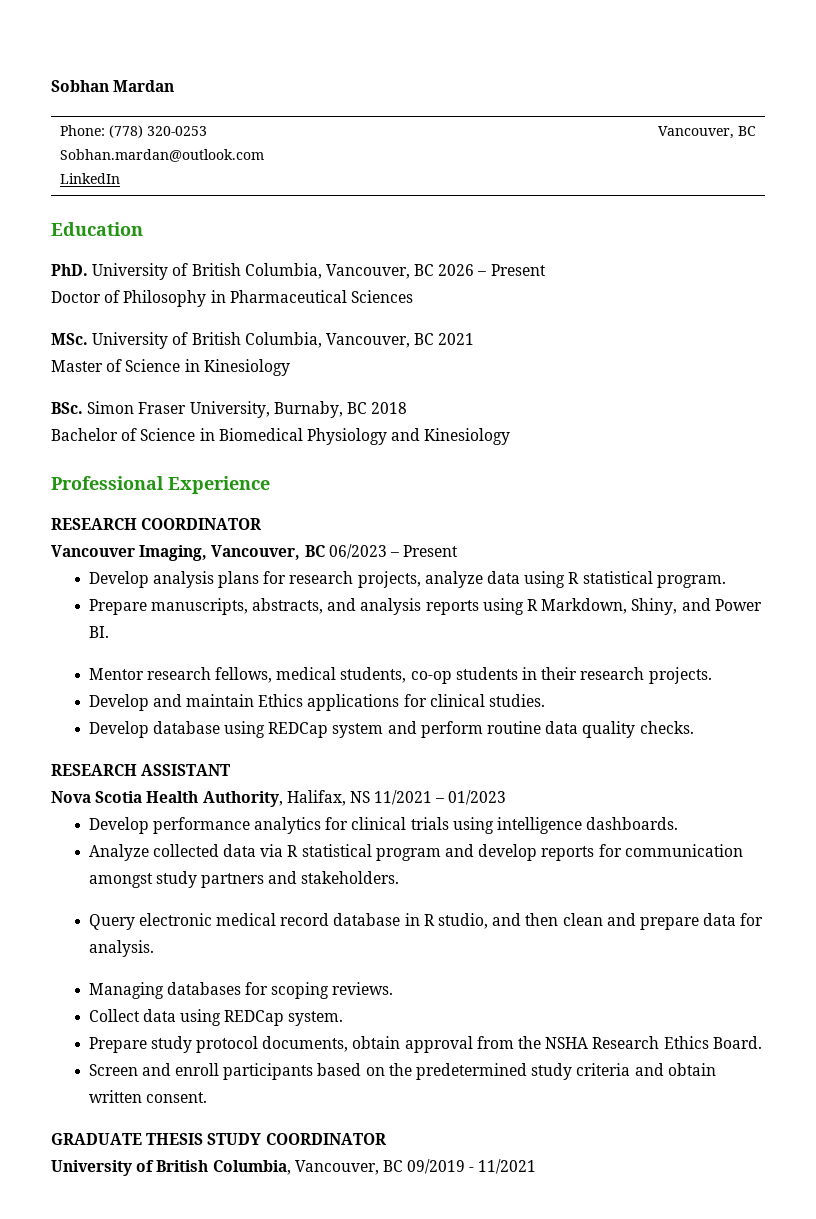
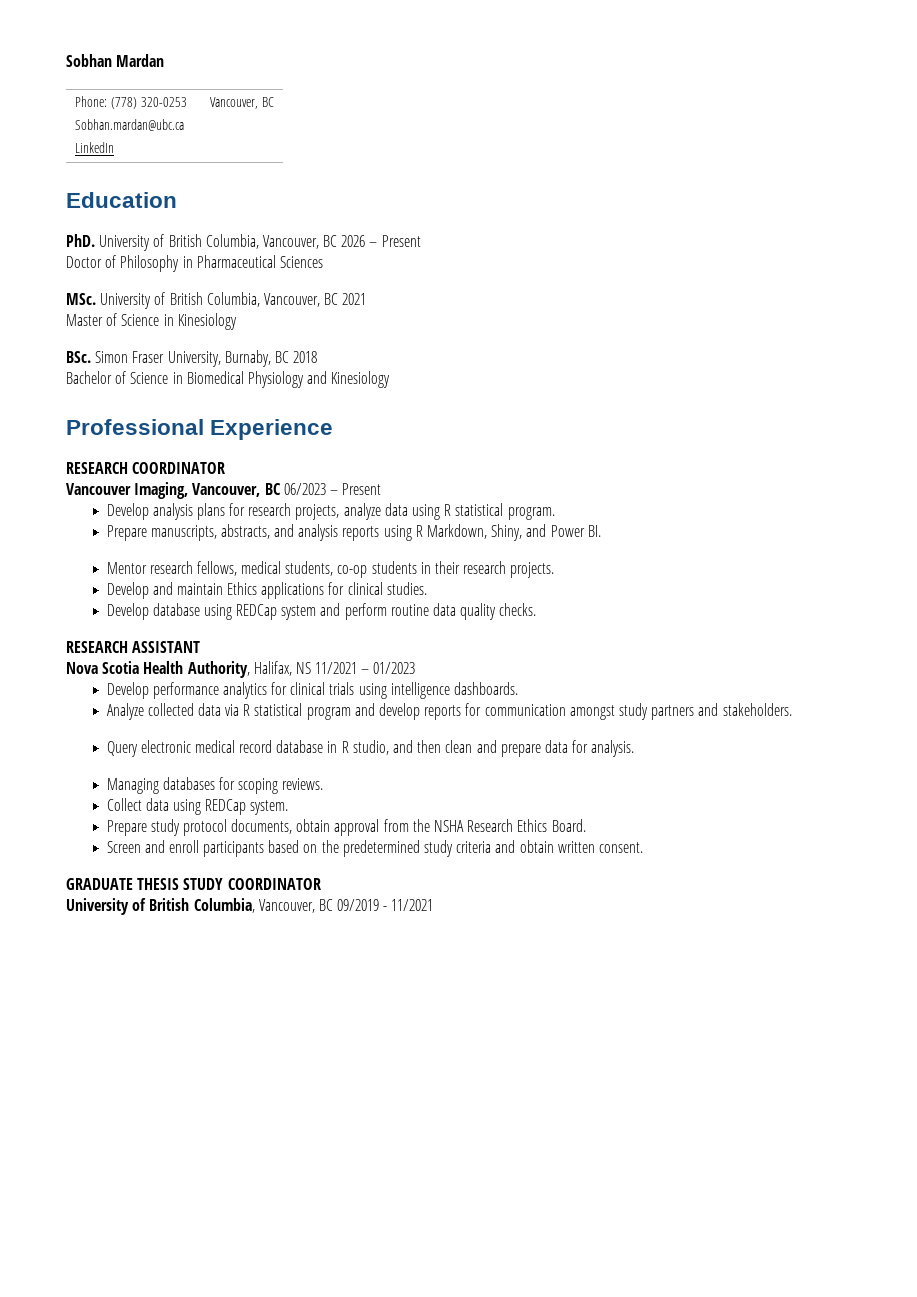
  Phone: (778) 320-0253
- Sobhan.mardan@outlook.com
+ Sobhan.mardan@ubc.ca

